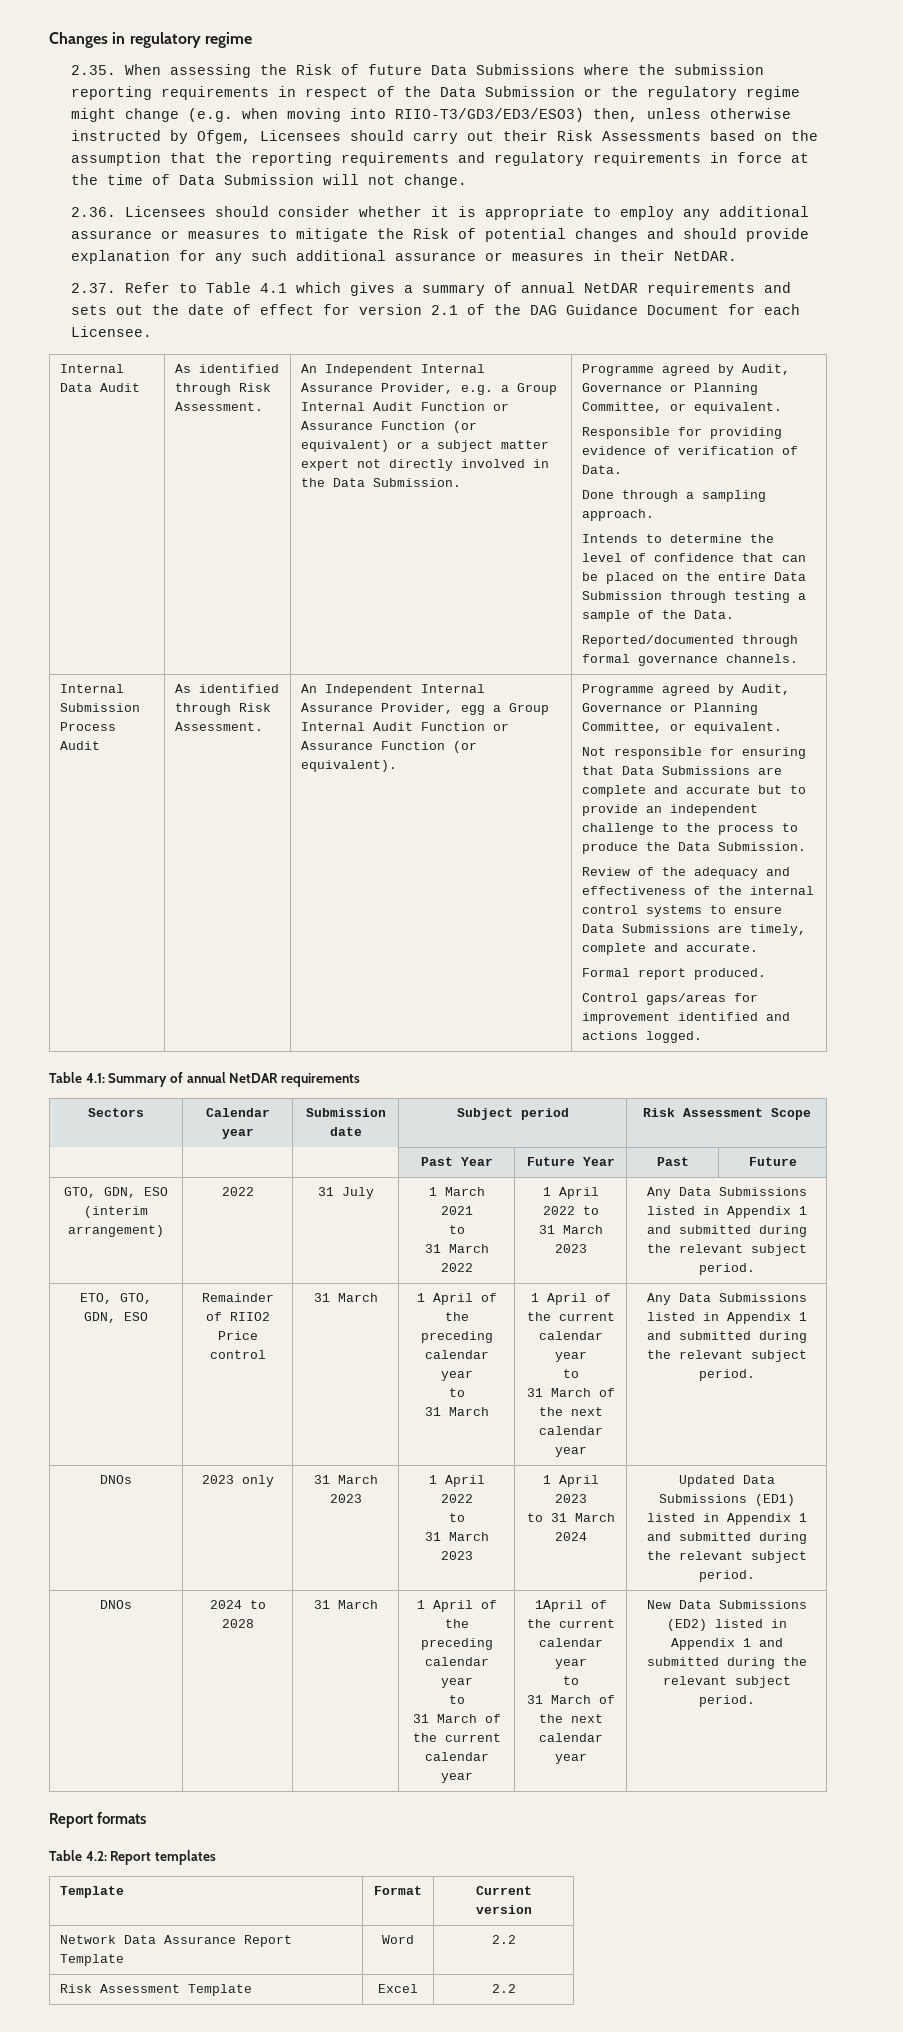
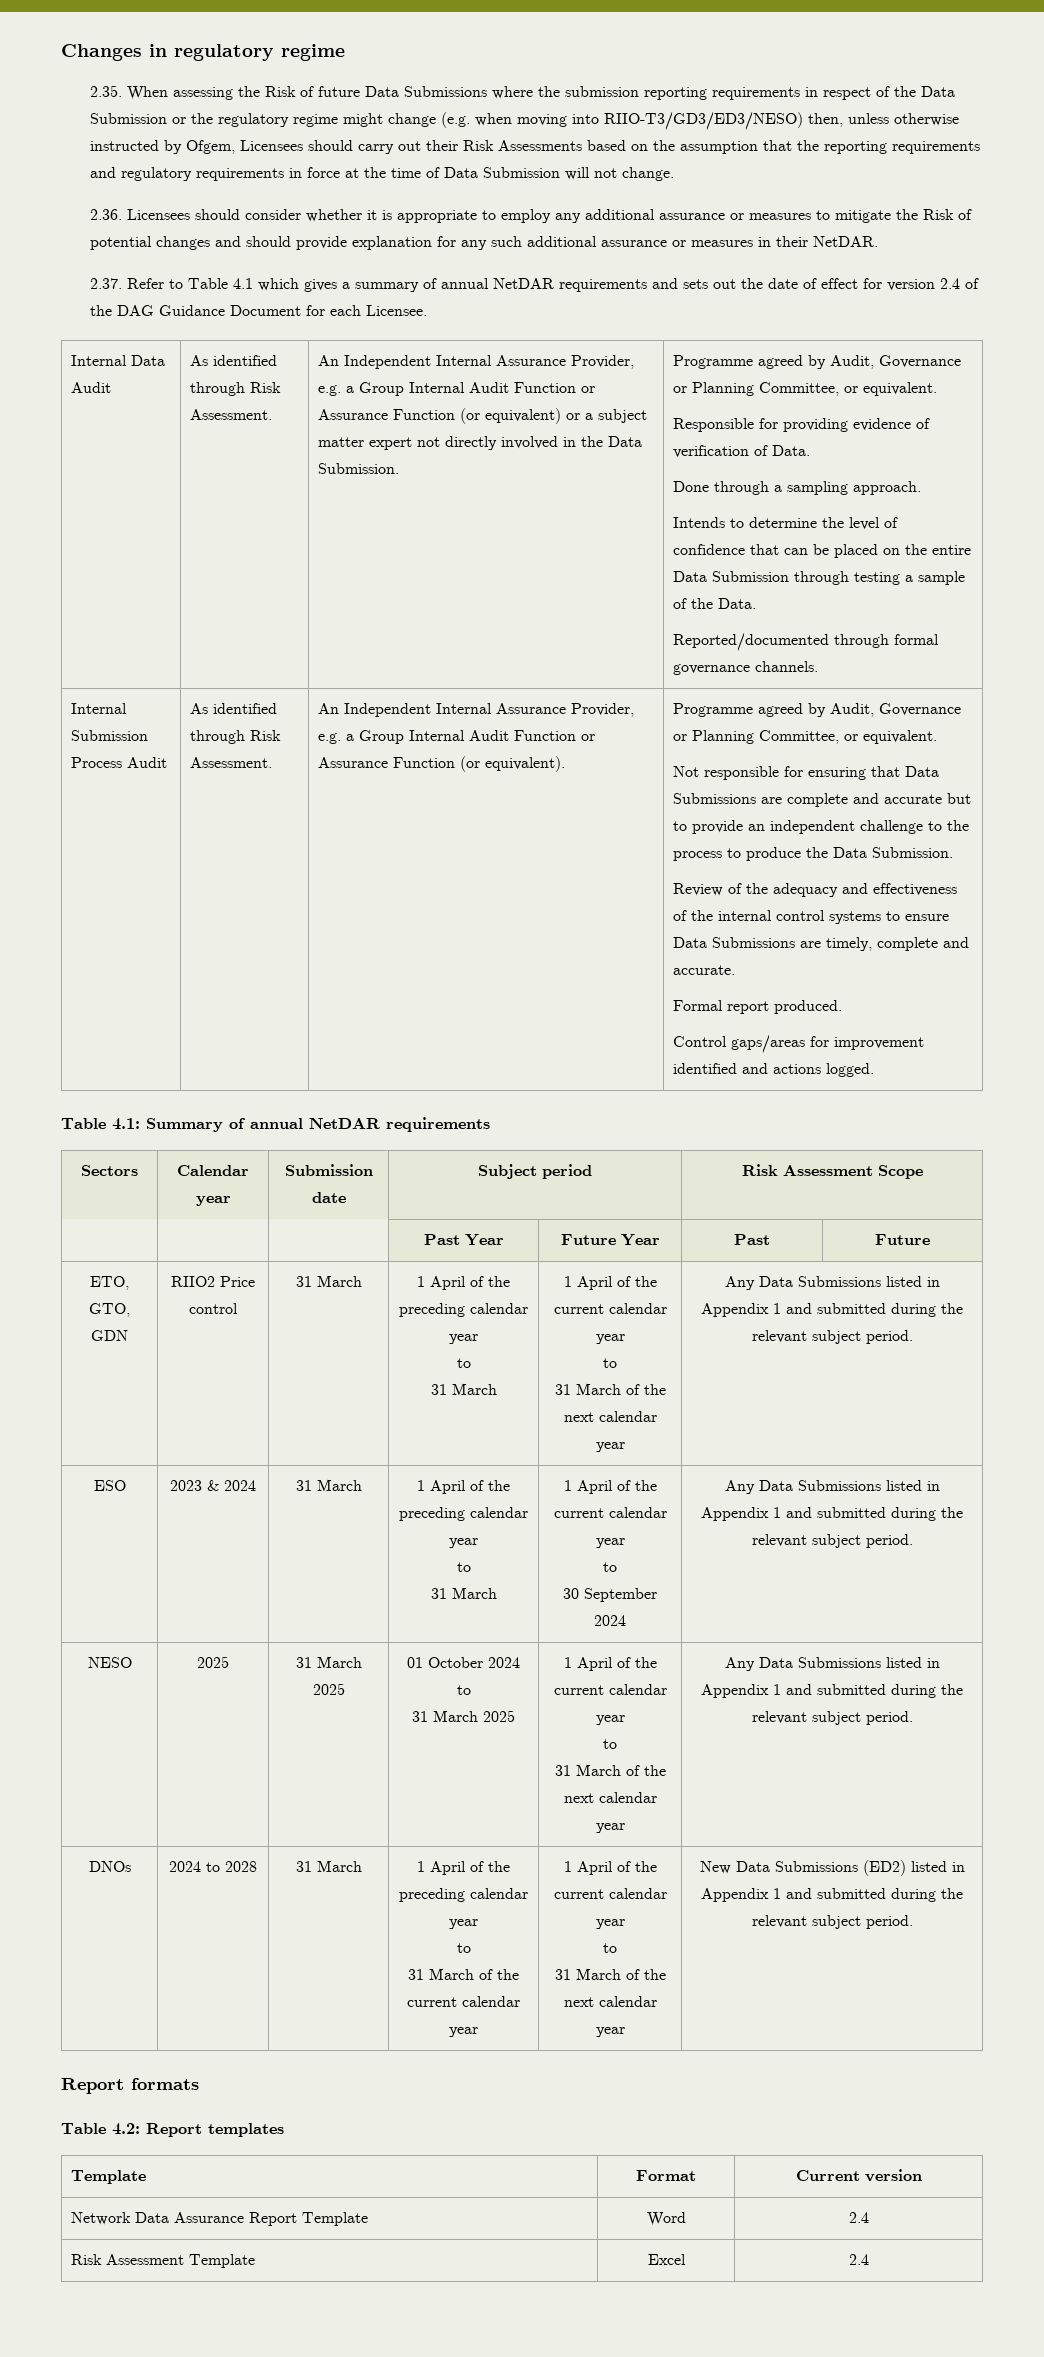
- 2.35. When assessing the Risk of future Data Submissions where the submission reporting requirements in respect of the Data Submission or the regulatory regime might change (e.g. when moving into RIIO-T3/GD3/ED3/ESO3) then, unless otherwise instructed by Ofgem, Licensees should carry out their Risk Assessments based on the assumption that the reporting requirements and regulatory requirements in force at the time of Data Submission will not change.
+ 2.35. When assessing the Risk of future Data Submissions where the submission reporting requirements in respect of the Data Submission or the regulatory regime might change (e.g. when moving into RIIO-T3/GD3/ED3/NESO) then, unless otherwise instructed by Ofgem, Licensees should carry out their Risk Assessments based on the assumption that the reporting requirements and regulatory requirements in force at the time of Data Submission will not change.
- 2.37. Refer to Table 4.1 which gives a summary of annual NetDAR requirements and sets out the date of effect for version 2.1 of the DAG Guidance Document for each Licensee.
+ 2.37. Refer to Table 4.1 which gives a summary of annual NetDAR requirements and sets out the date of effect for version 2.4 of the DAG Guidance Document for each Licensee.
- An Independent Internal Assurance Provider, egg a Group Internal Audit Function or Assurance Function (or equivalent).
+ An Independent Internal Assurance Provider, e.g. a Group Internal Audit Function or Assurance Function (or equivalent).
- GTO, GDN, ESO (interim arrangement) | 2022 | 31 July | 1 March 2021
- to
- 31 March 2022 | 1 April 2022 to
- 31 March 2023 | Any Data Submissions listed in Appendix 1 and submitted during the relevant subject period.
- ETO, GTO, GDN, ESO | Remainder of RIIO2 Price control
+ ETO, GTO, GDN | RIIO2 Price control
- DNOs | 2023 only | 31 March 2023 | 1 April 2022
+ ESO | 2023 & 2024 | 31 March | 1 April of the preceding calendar year
  to
- 31 March 2023 | 1 April 2023
- to 31 March 2024 | Updated Data Submissions (ED1) listed in Appendix 1 and submitted during the relevant subject period.
+ 31 March | 1 April of the current calendar year
+ to
+ 30 September 2024 | Any Data Submissions listed in Appendix 1 and submitted during the relevant subject period.
+ NESO | 2025 | 31 March 2025 | 01 October 2024 to
+ 31 March 2025 | 1 April of the current calendar year
+ to
+ 31 March of the next calendar year | Any Data Submissions listed in Appendix 1 and submitted during the relevant subject period.
- 31 March of the current calendar year | 1April of the current calendar year
+ 31 March of the current calendar year | 1 April of the current calendar year
- Network Data Assurance Report Template | Word | 2.2
+ Network Data Assurance Report Template | Word | 2.4
- Risk Assessment Template | Excel | 2.2
+ Risk Assessment Template | Excel | 2.4

